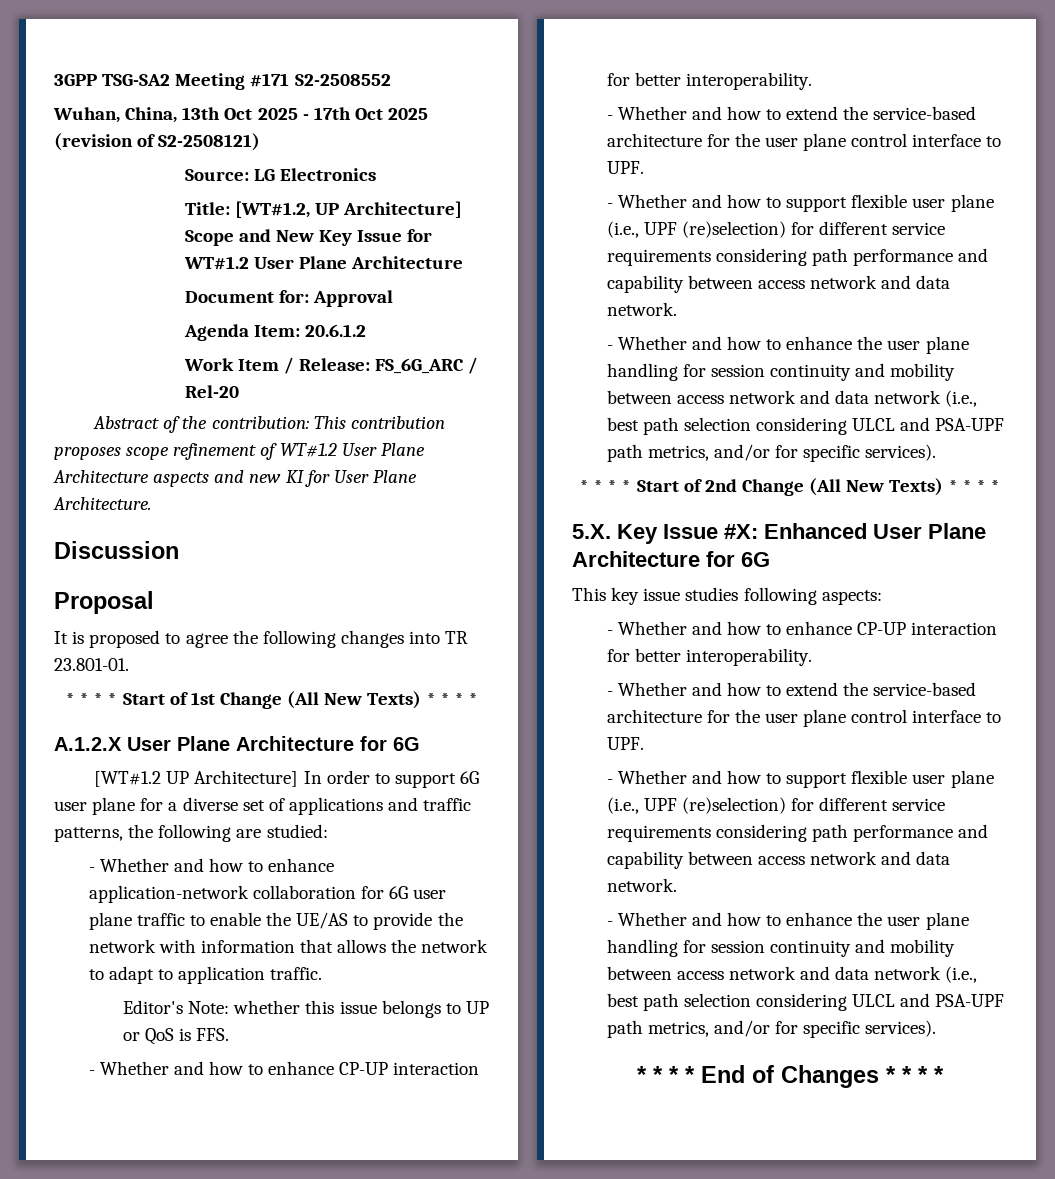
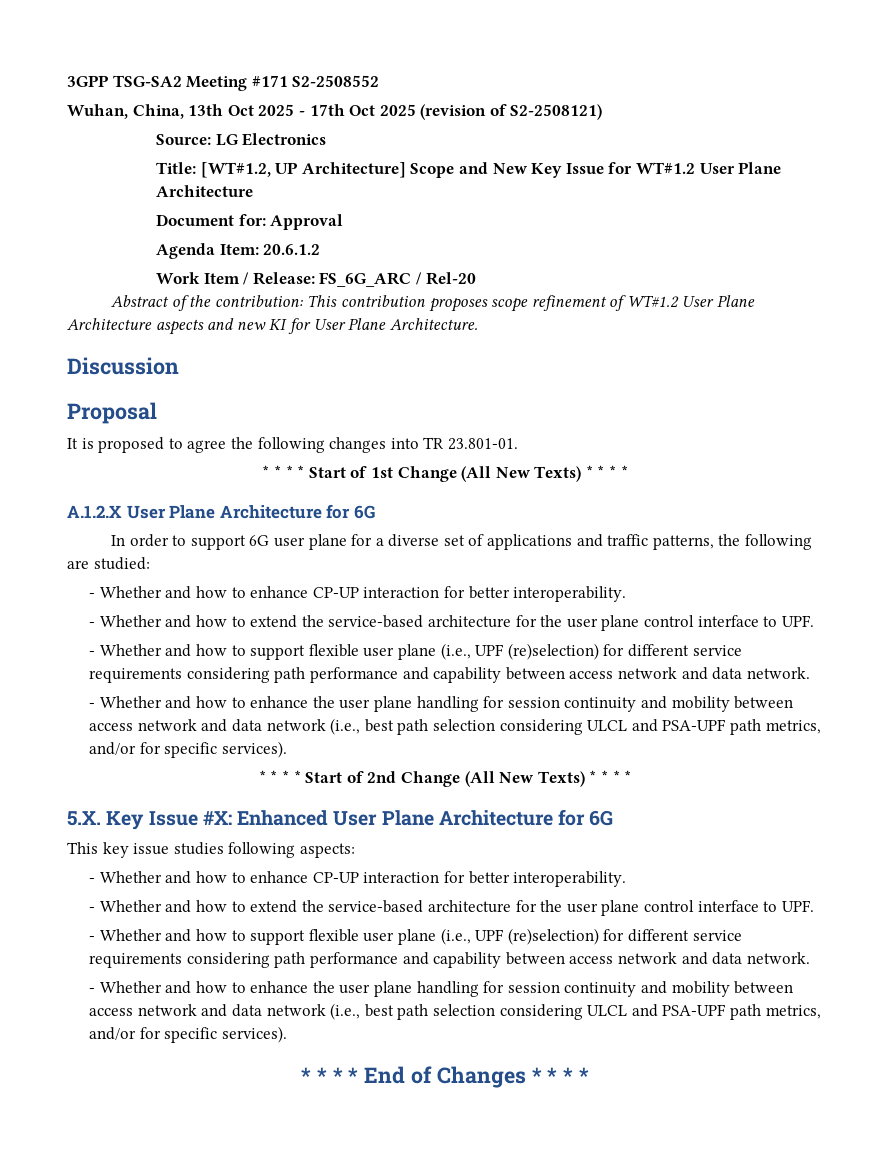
- [WT#1.2 UP Architecture] In order to support 6G user plane for a diverse set of applications and traffic patterns, the following are studied:
+ In order to support 6G user plane for a diverse set of applications and traffic patterns, the following are studied:
- - Whether and how to enhance application-network collaboration for 6G user plane traffic to enable the UE/AS to provide the network with information that allows the network to adapt to application traffic.
- Editor's Note: whether this issue belongs to UP or QoS is FFS.

